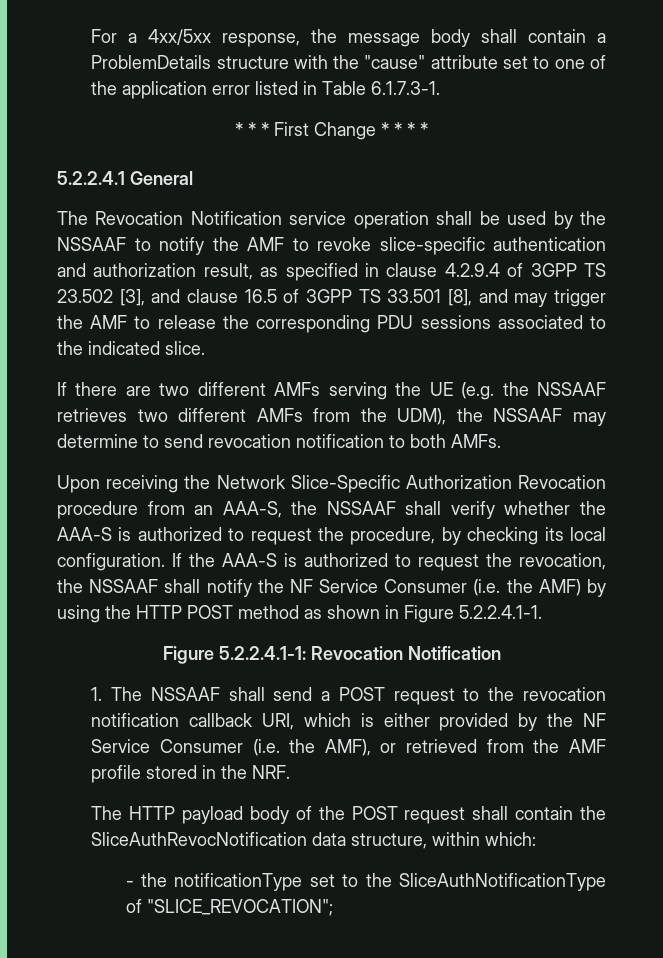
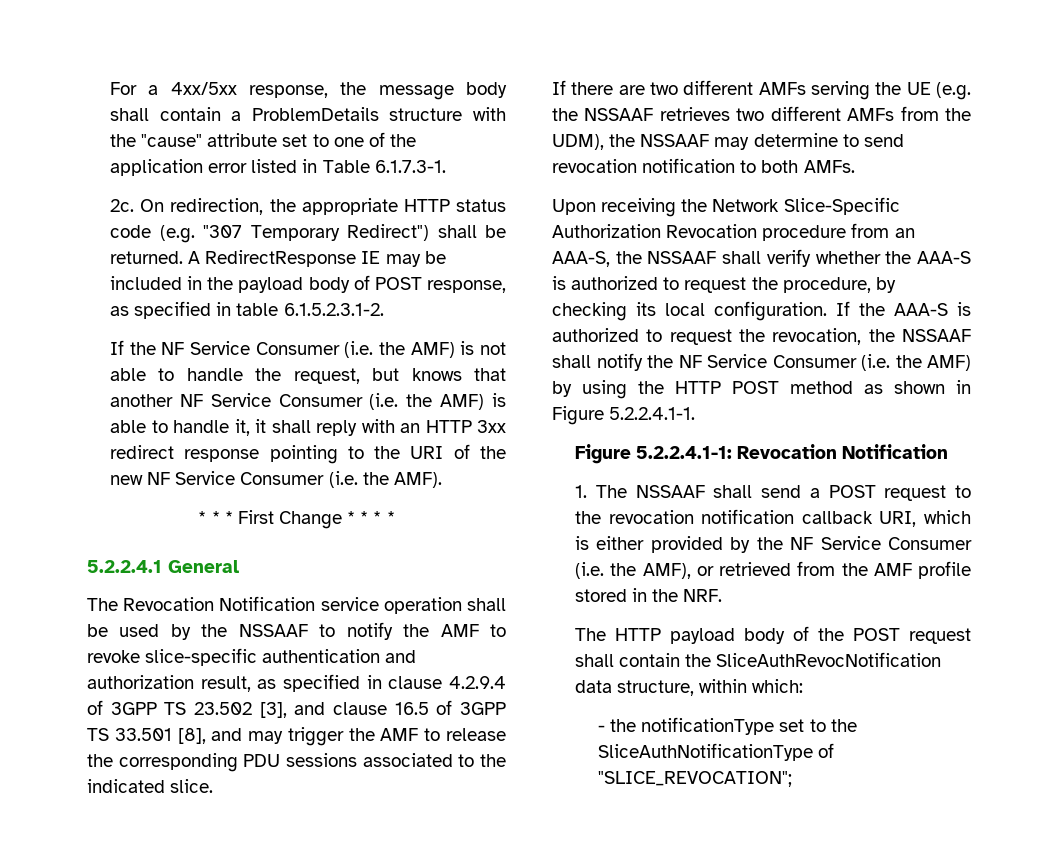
+ 2c. On redirection, the appropriate HTTP status code (e.g. "307 Temporary Redirect") shall be returned. A RedirectResponse IE may be included in the payload body of POST response, as specified in table 6.1.5.2.3.1-2.
+ If the NF Service Consumer (i.e. the AMF) is not able to handle the request, but knows that another NF Service Consumer (i.e. the AMF) is able to handle it, it shall reply with an HTTP 3xx redirect response pointing to the URI of the new NF Service Consumer (i.e. the AMF).

